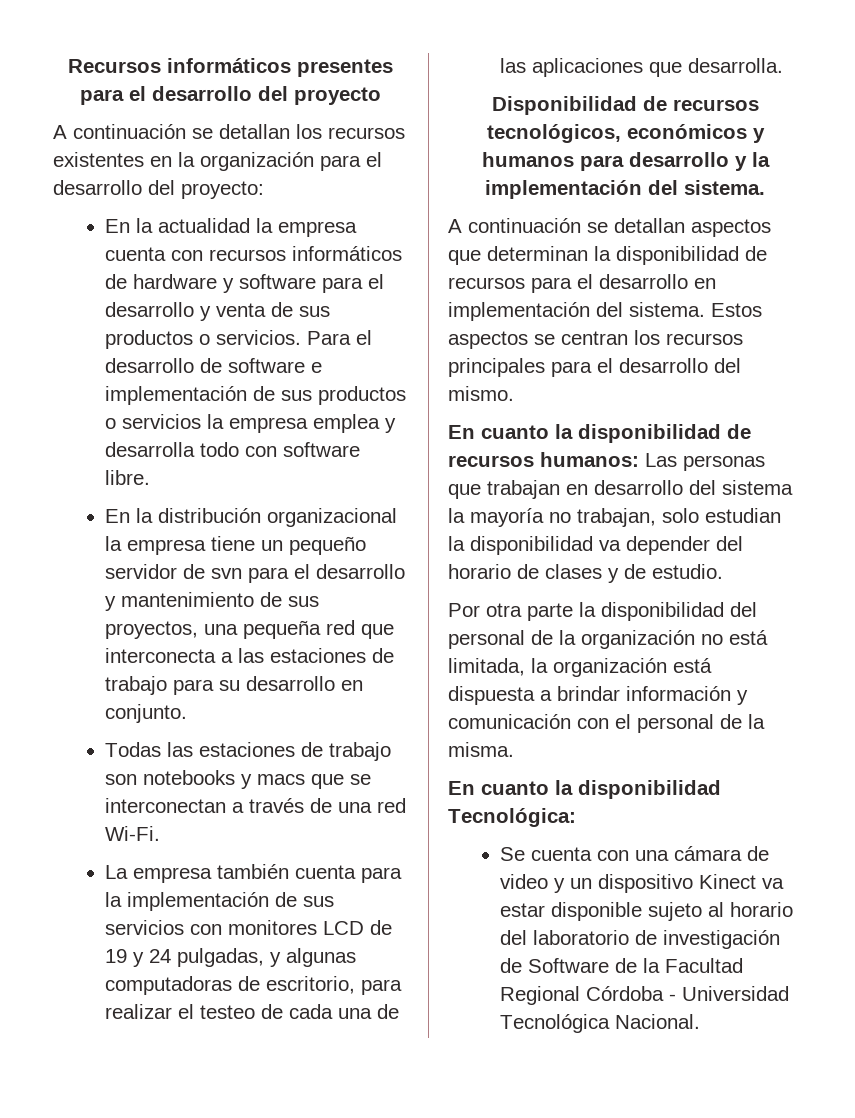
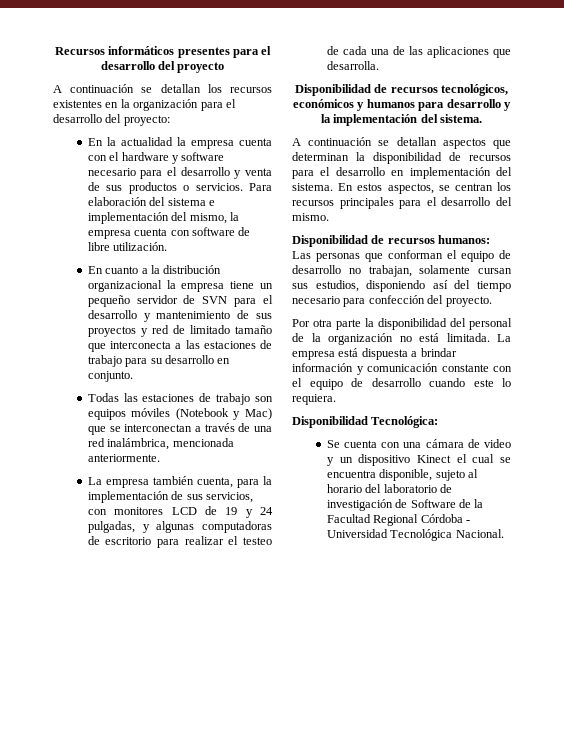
- En la actualidad la empresa cuenta con recursos informáticos de hardware y software para el desarrollo y venta de sus productos o servicios.
+ En la actualidad la empresa cuenta con el hardware y software necesario para el desarrollo y venta de sus productos o servicios.
- Para el desarrollo de software e implementación de sus productos o servicios la empresa emplea y desarrolla todo con software libre.
- En la distribución organizacional la empresa tiene un pequeño servidor de svn para el desarrollo y mantenimiento de sus proyectos, una pequeña red que interconecta a las estaciones de trabajo para su desarrollo en conjunto.
+ Para elaboración del sistema e implementación del mismo, la empresa cuenta con software de libre utilización.
+ En cuanto a la distribución organizacional la empresa tiene un pequeño servidor de SVN para el desarrollo y mantenimiento de sus proyectos y red de limitado tamaño que interconecta a las estaciones de trabajo para su desarrollo en conjunto.
- Todas las estaciones de trabajo son notebooks y macs que se interconectan a través de una red Wi-Fi.
+ Todas las estaciones de trabajo son equipos móviles (Notebook y Mac) que se interconectan a través de una red inalámbrica, mencionada anteriormente.
- La empresa también cuenta para la implementación de sus servicios con monitores LCD de 19 y 24 pulgadas, y algunas computadoras de escritorio, para realizar el testeo de cada una de las aplicaciones que desarrolla.
+ La empresa también cuenta, para la implementación de sus servicios, con monitores LCD de 19 y 24 pulgadas, y algunas computadoras de escritorio para realizar el testeo de cada una de las aplicaciones que desarrolla.
- Estos aspectos se centran los recursos principales para el desarrollo del mismo.
+ En estos aspectos, se centran los recursos principales para el desarrollo del mismo.
- En cuanto la disponibilidad de recursos humanos: Las personas que trabajan en desarrollo del sistema la mayoría no trabajan, solo estudian la disponibilidad va depender del horario de clases y de estudio.
+ Disponibilidad de recursos humanos: Las personas que conforman el equipo de desarrollo no trabajan, solamente cursan sus estudios, disponiendo así del tiempo necesario para confección del proyecto.
- Por otra parte la disponibilidad del personal de la organización no está limitada, la organización está dispuesta a brindar información y comunicación con el personal de la misma.
- En cuanto la disponibilidad Tecnológica:
+ Por otra parte la disponibilidad del personal de la organización no está limitada. La empresa está dispuesta a brindar información y comunicación constante con el equipo de desarrollo cuando este lo requiera.
+ Disponibilidad Tecnológica:
- Se cuenta con una cámara de video y un dispositivo Kinect va estar disponible sujeto al horario del laboratorio de investigación de Software de la Facultad Regional Córdoba - Universidad Tecnológica Nacional.
+ Se cuenta con una cámara de video y un dispositivo Kinect el cual se encuentra disponible, sujeto al horario del laboratorio de investigación de Software de la Facultad Regional Córdoba - Universidad Tecnológica Nacional.

